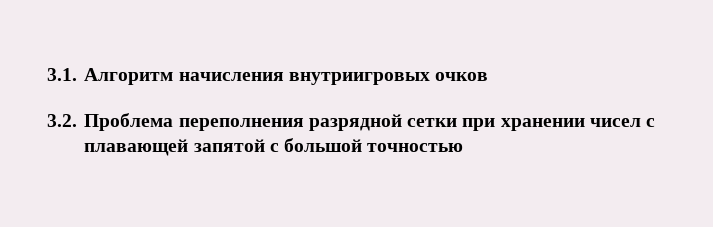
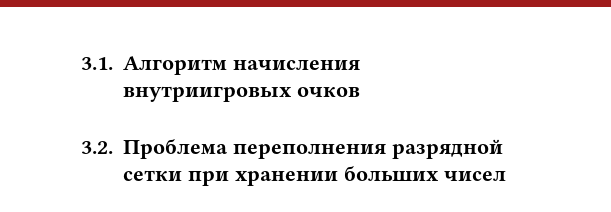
- 3.2. Проблема переполнения разрядной сетки при хранении чисел с плавающей запятой с большой точностью
+ 3.2. Проблема переполнения разрядной сетки при хранении больших чисел

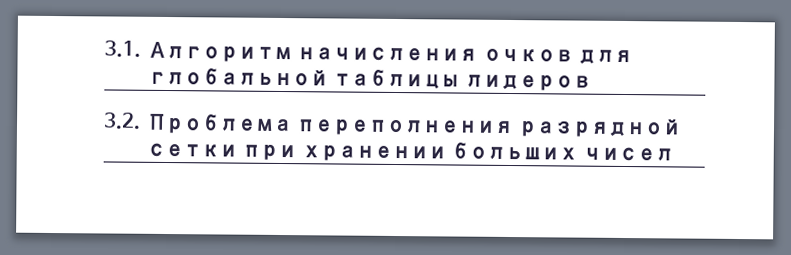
- 3.1. Алгоритм начисления внутриигровых очков
+ 3.1. Алгоритм начисления очков для глобальной таблицы лидеров

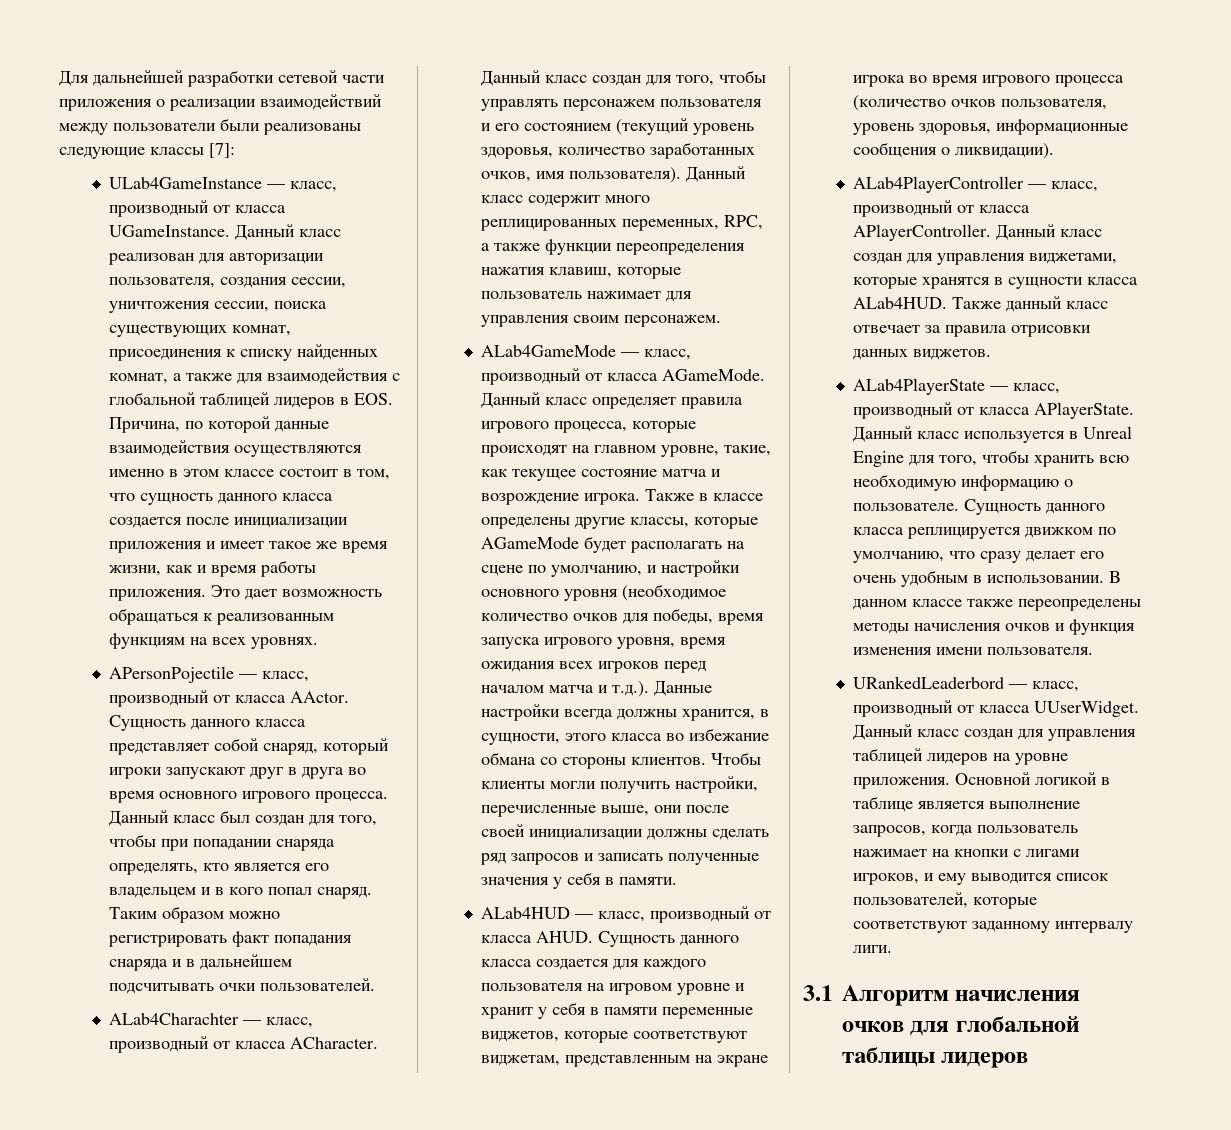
- 3.1. Алгоритм начисления очков для глобальной таблицы лидеров
+ Для дальнейшей разработки сетевой части приложения о реализации взаимодействий между пользователи были реализованы следующие классы [7]:
+ ULab4GameInstance — класс, производный от класса UGameInstance. Данный класс реализован для авторизации пользователя, создания сессии, уничтожения сессии, поиска существующих комнат, присоединения к списку найденных комнат, а также для взаимодействия с глобальной таблицей лидеров в EOS. Причина, по которой данные взаимодействия осуществляются именно в этом классе состоит в том, что сущность данного класса создается после инициализации приложения и имеет такое же время жизни, как и время работы приложения. Это дает возможность обращаться к реализованным функциям на всех уровнях.
+ APersonPojectile — класс, производный от класса AActor. Сущность данного класса представляет собой снаряд, который игроки запускают друг в друга во время основного игрового процесса. Данный класс был создан для того, чтобы при попадании снаряда определять, кто является его владельцем и в кого попал снаряд. Таким образом можно регистрировать факт попадания снаряда и в дальнейшем подсчитывать очки пользователей.
+ ALab4Charachter — класс, производный от класса ACharacter. Данный класс создан для того, чтобы управлять персонажем пользователя и его состоянием (текущий уровень здоровья, количество заработанных очков, имя пользователя). Данный класс содержит много реплицированных переменных, RPC, а также функции переопределения нажатия клавиш, которые пользователь нажимает для управления своим персонажем.
+ ALab4GameMode — класс, производный от класса AGameMode. Данный класс определяет правила игрового процесса, которые происходят на главном уровне, такие, как текущее состояние матча и возрождение игрока. Также в классе определены другие классы, которые AGameMode будет располагать на сцене по умолчанию, и настройки основного уровня (необходимое количество очков для победы, время запуска игрового уровня, время ожидания всех игроков перед началом матча и т.д.). Данные настройки всегда должны хранится, в сущности, этого класса во избежание обмана со стороны клиентов. Чтобы клиенты могли получить настройки, перечисленные выше, они после своей инициализации должны сделать ряд запросов и записать полученные значения у себя в памяти.
+ ALab4HUD — класс, производный от класса AHUD. Сущность данного класса создается для каждого пользователя на игровом уровне и хранит у себя в памяти переменные виджетов, которые соответствуют виджетам, представленным на экране игрока во время игрового процесса (количество очков пользователя, уровень здоровья, информационные сообщения о ликвидации).
+ ALab4PlayerController — класс, производный от класса APlayerController. Данный класс создан для управления виджетами, которые хранятся в сущности класса ALab4HUD. Также данный класс отвечает за правила отрисовки данных виджетов.
+ ALab4PlayerState — класс, производный от класса APlayerState. Данный класс используется в Unreal Engine для того, чтобы хранить всю необходимую информацию о пользователе. Сущность данного класса реплицируется движком по умолчанию, что сразу делает его очень удобным в использовании. В данном классе также переопределены методы начисления очков и функция изменения имени пользователя.
+ URankedLeaderbord — класс, производный от класса UUserWidget. Данный класс создан для управления таблицей лидеров на уровне приложения. Основной логикой в таблице является выполнение запросов, когда пользователь нажимает на кнопки с лигами игроков, и ему выводится список пользователей, которые соответствуют заданному интервалу лиги.
+ 3.1 Алгоритм начисления очков для глобальной таблицы лидеров
- 3.2. Проблема переполнения разрядной сетки при хранении больших чисел

